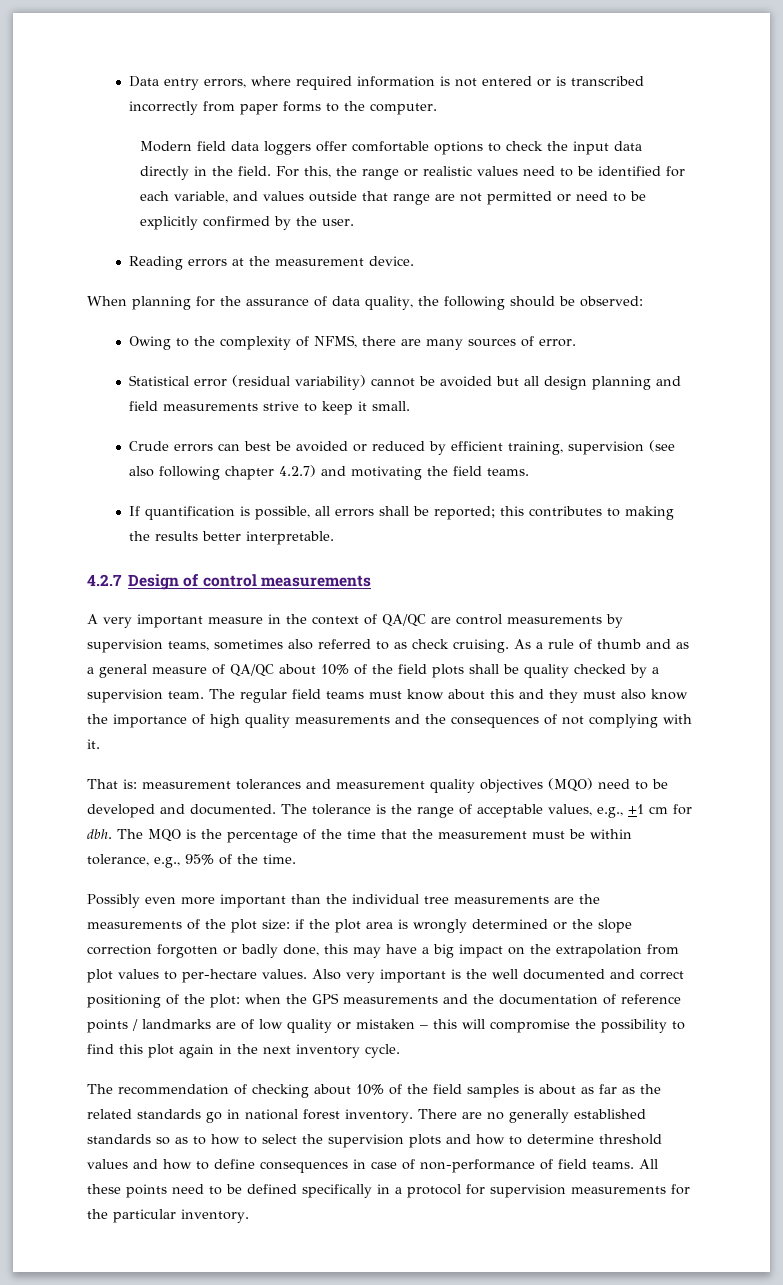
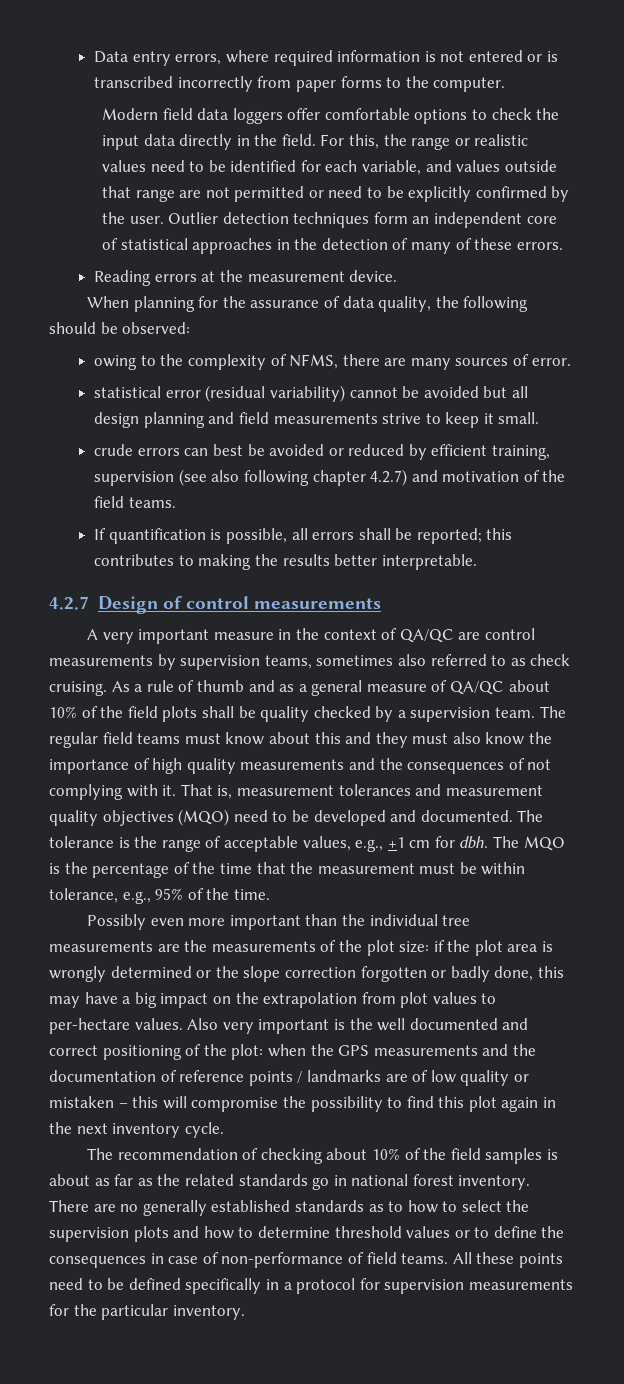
+ Outlier detection techniques form an independent core of statistical approaches in the detection of many of these errors.
- Owing to the complexity of NFMS, there are many sources of error.
+ owing to the complexity of NFMS, there are many sources of error.
- Statistical error (residual variability) cannot be avoided but all design planning and field measurements strive to keep it small.
+ statistical error (residual variability) cannot be avoided but all design planning and field measurements strive to keep it small.
- Crude errors can best be avoided or reduced by efficient training, supervision (see also following chapter 4.2.7) and motivating the field teams.
+ crude errors can best be avoided or reduced by efficient training, supervision (see also following chapter 4.2.7) and motivation of the field teams.
- The regular field teams must know about this and they must also know the importance of high quality measurements and the consequences of not complying with it.
- That is: measurement tolerances and measurement quality objectives (MQO) need to be developed and documented.
+ The regular field teams must know about this and they must also know the importance of high quality measurements and the consequences of not complying with it. That is, measurement tolerances and measurement quality objectives (MQO) need to be developed and documented.
- There are no generally established standards so as to how to select the supervision plots and how to determine threshold values and how to define consequences in case of non-performance of field teams.
+ There are no generally established standards as to how to select the supervision plots and how to determine threshold values or to define the consequences in case of non-performance of field teams.

